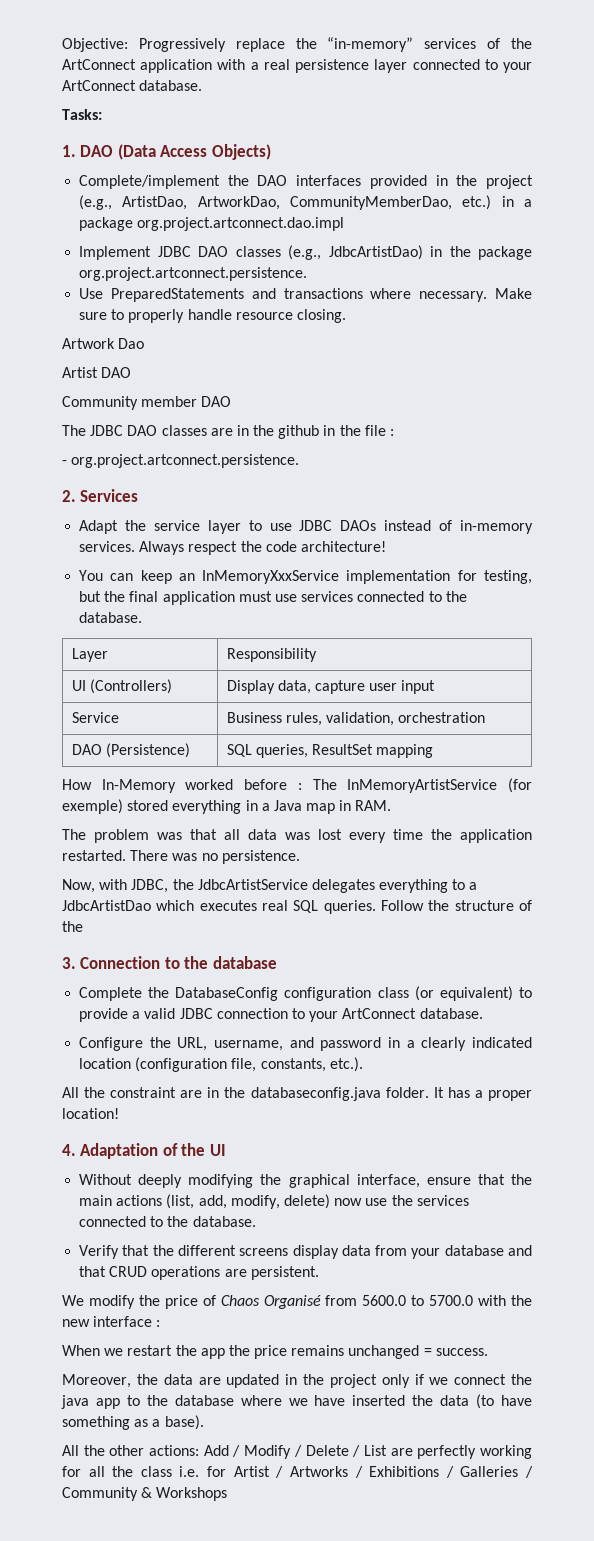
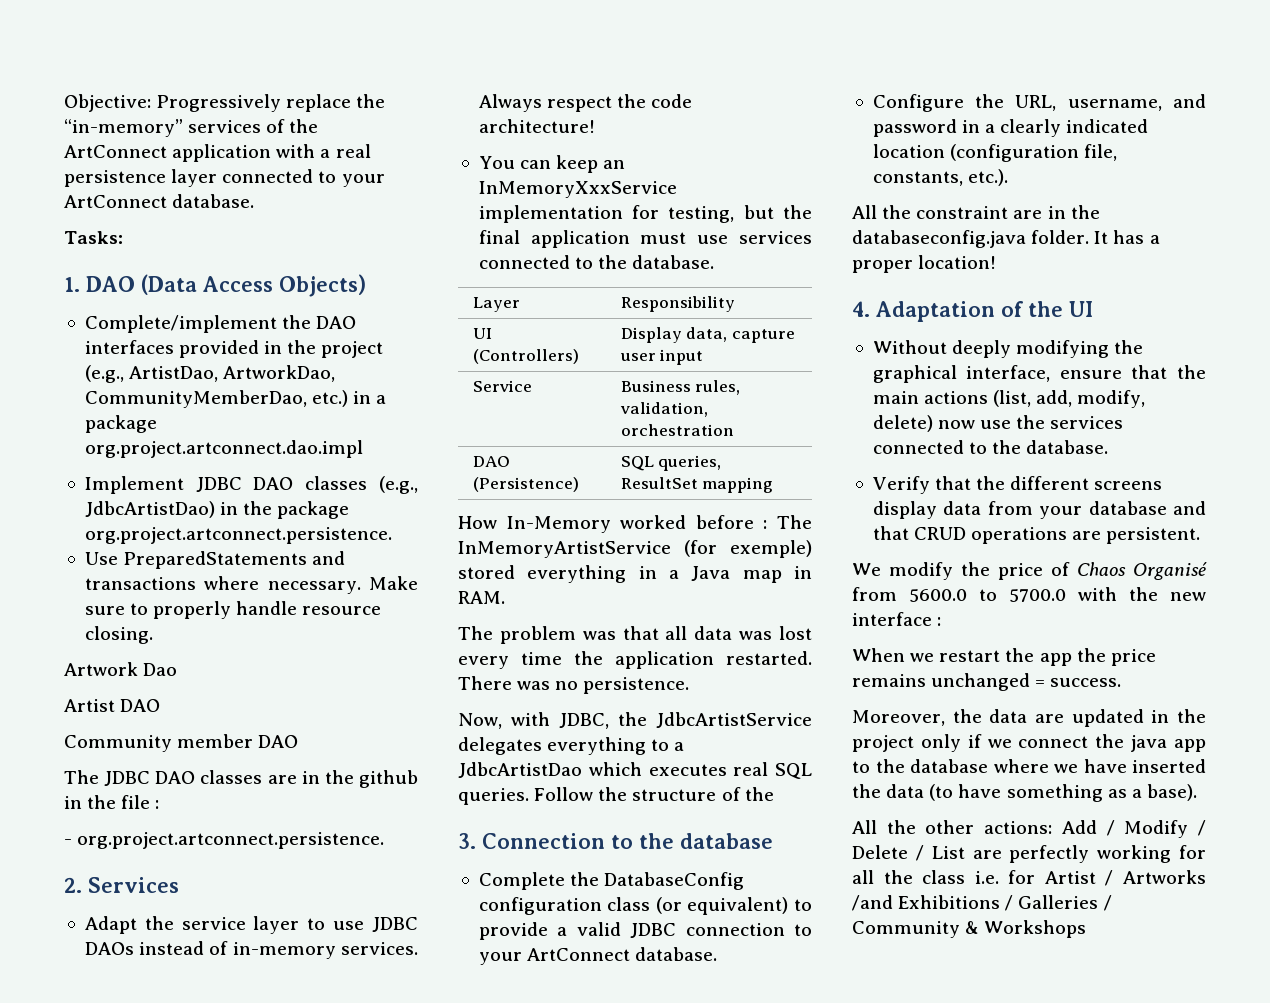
- All the other actions: Add / Modify / Delete / List are perfectly working for all the class i.e. for Artist / Artworks / Exhibitions / Galleries / Community & Workshops
+ All the other actions: Add / Modify / Delete / List are perfectly working for all the class i.e. for Artist / Artworks /and Exhibitions / Galleries / Community & Workshops

